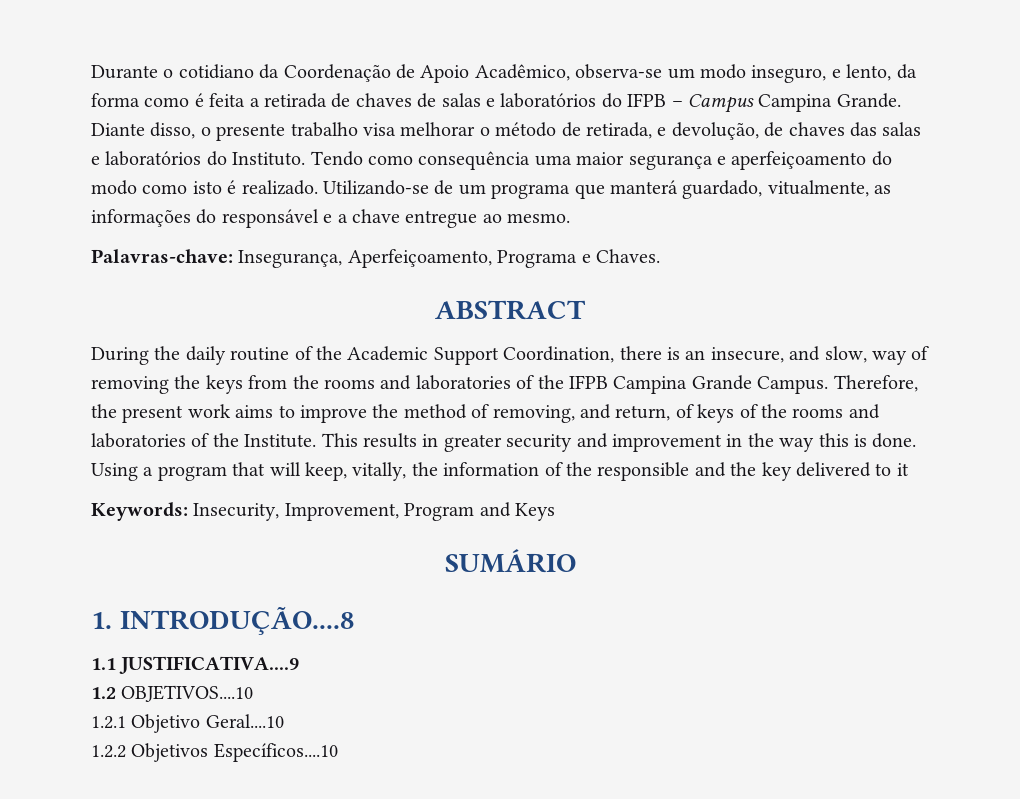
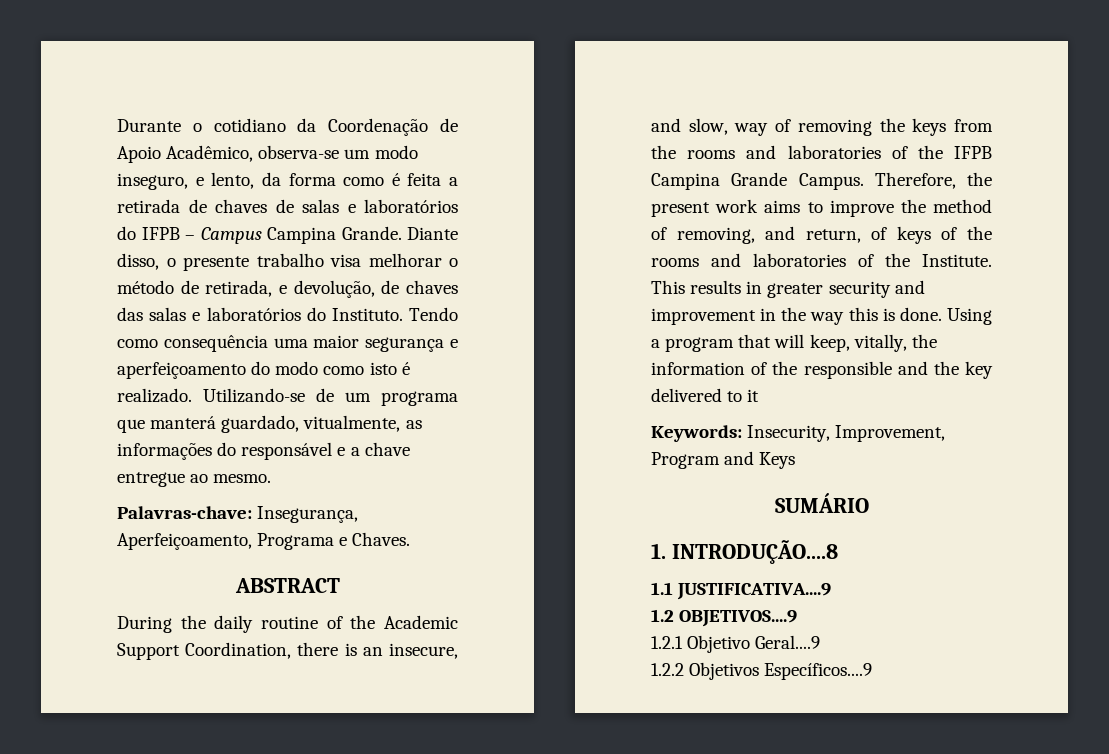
- 1.2 OBJETIVOS....10
+ 1.2 OBJETIVOS....9
- 1.2.1 Objetivo Geral....10
+ 1.2.1 Objetivo Geral....9
- 1.2.2 Objetivos Específicos....10
+ 1.2.2 Objetivos Específicos....9

